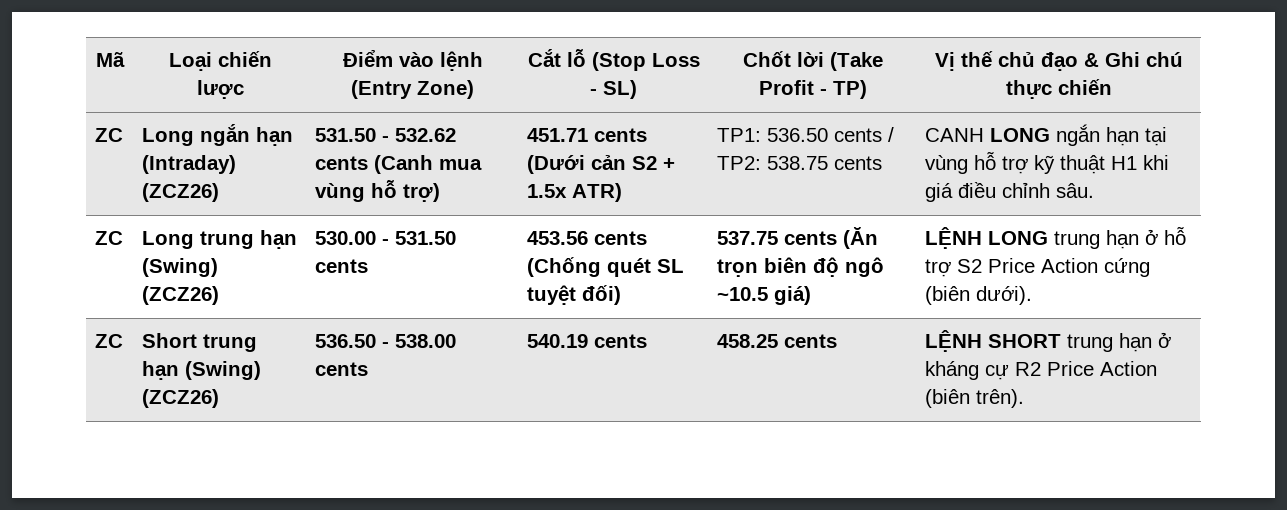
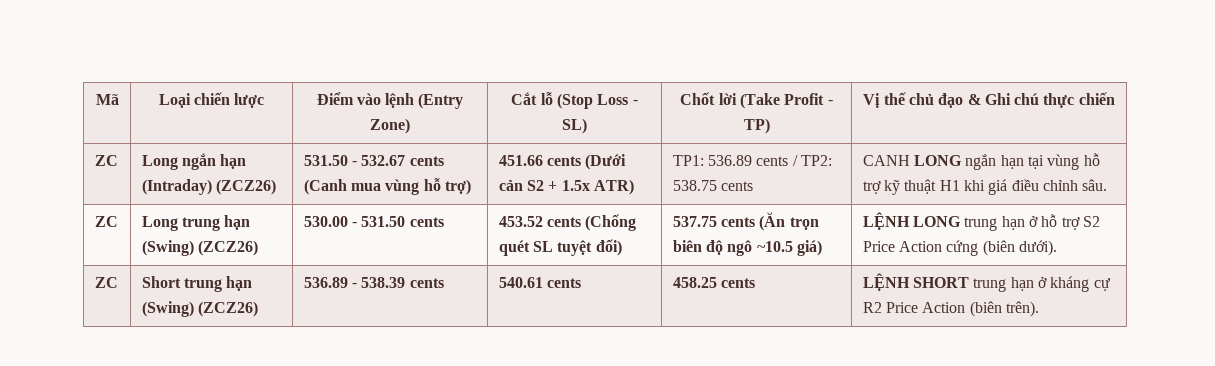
- 531.50 - 532.62 cents (Canh mua vùng hỗ trợ)
+ 531.50 - 532.67 cents (Canh mua vùng hỗ trợ)
- 451.71 cents (Dưới cản S2 + 1.5x ATR)
+ 451.66 cents (Dưới cản S2 + 1.5x ATR)
- TP1: 536.50 cents / TP2: 538.75 cents
+ TP1: 536.89 cents / TP2: 538.75 cents
- ZC | Long trung hạn (Swing) (ZCZ26) | 530.00 - 531.50 cents | 453.56 cents (Chống quét SL tuyệt đối) | 537.75 cents (Ăn trọn biên độ ngô ~10.5 giá) | LỆNH LONG trung hạn ở hỗ trợ S2 Price Action cứng (biên dưới).
+ ZC | Long trung hạn (Swing) (ZCZ26) | 530.00 - 531.50 cents | 453.52 cents (Chống quét SL tuyệt đối) | 537.75 cents (Ăn trọn biên độ ngô ~10.5 giá) | LỆNH LONG trung hạn ở hỗ trợ S2 Price Action cứng (biên dưới).
- ZC | Short trung hạn (Swing) (ZCZ26) | 536.50 - 538.00 cents | 540.19 cents | 458.25 cents | LỆNH SHORT trung hạn ở kháng cự R2 Price Action (biên trên).
+ ZC | Short trung hạn (Swing) (ZCZ26) | 536.89 - 538.39 cents | 540.61 cents | 458.25 cents | LỆNH SHORT trung hạn ở kháng cự R2 Price Action (biên trên).

